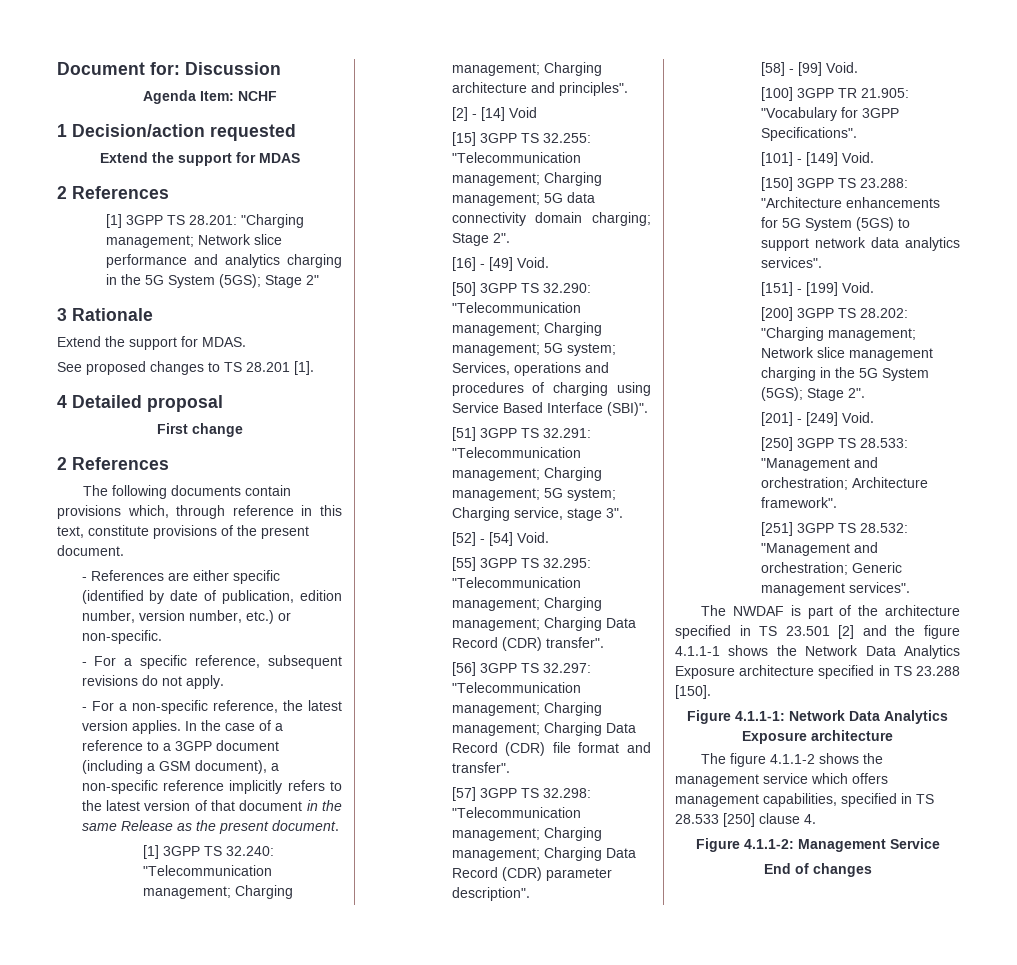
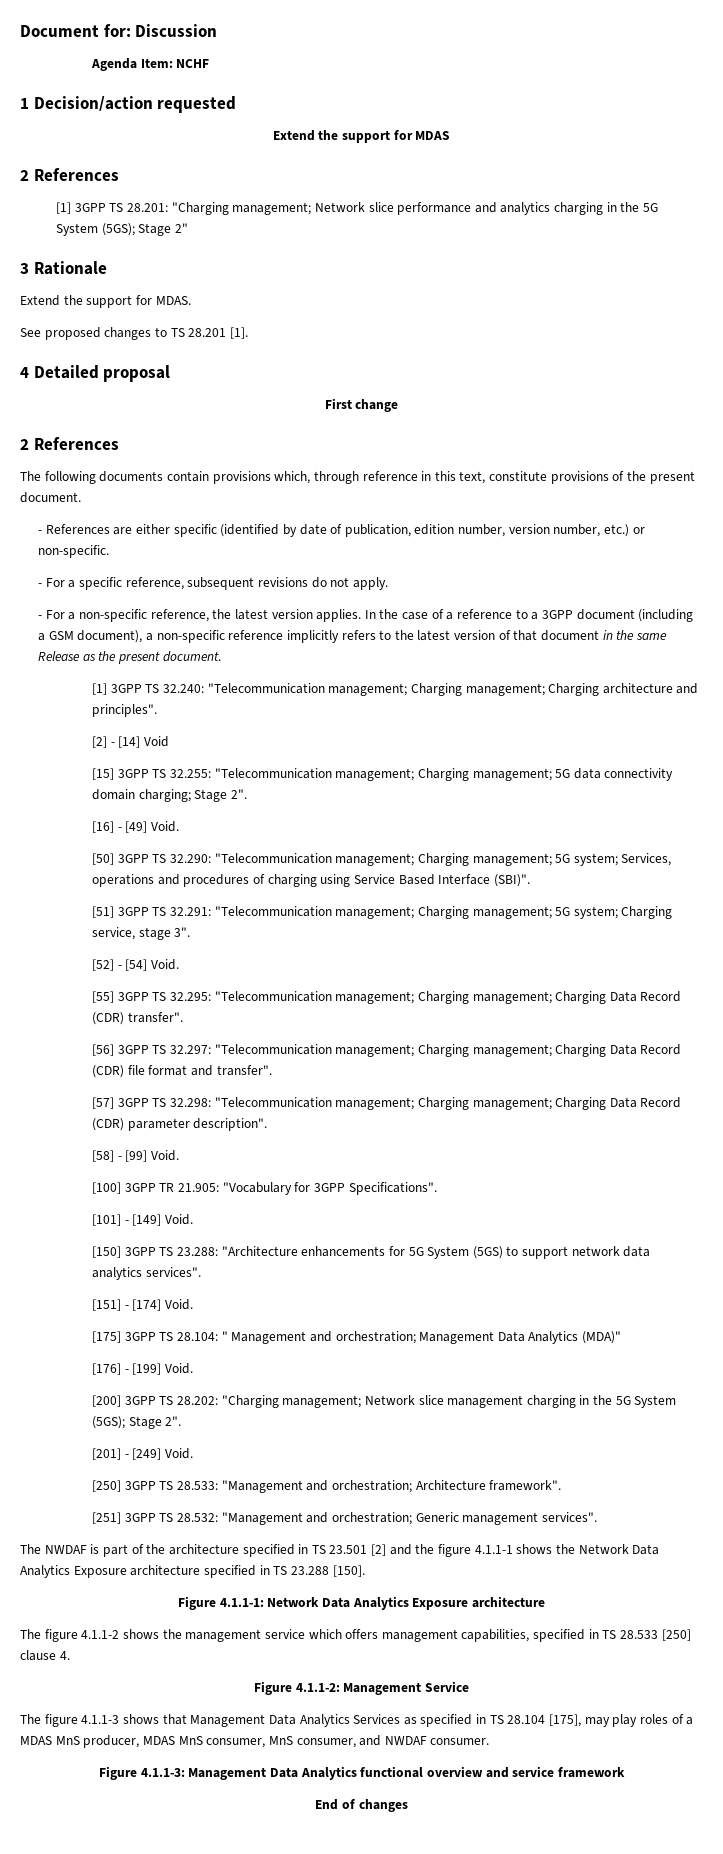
- [151] - [199] Void.
+ [151] - [174] Void.
+ [175] 3GPP TS 28.104: " Management and orchestration; Management Data Analytics (MDA)"
+ [176] - [199] Void.
+ The figure 4.1.1-3 shows that Management Data Analytics Services as specified in TS 28.104 [175], may play roles of a MDAS MnS producer, MDAS MnS consumer, MnS consumer, and NWDAF consumer.
+ Figure 4.1.1-3: Management Data Analytics functional overview and service framework

